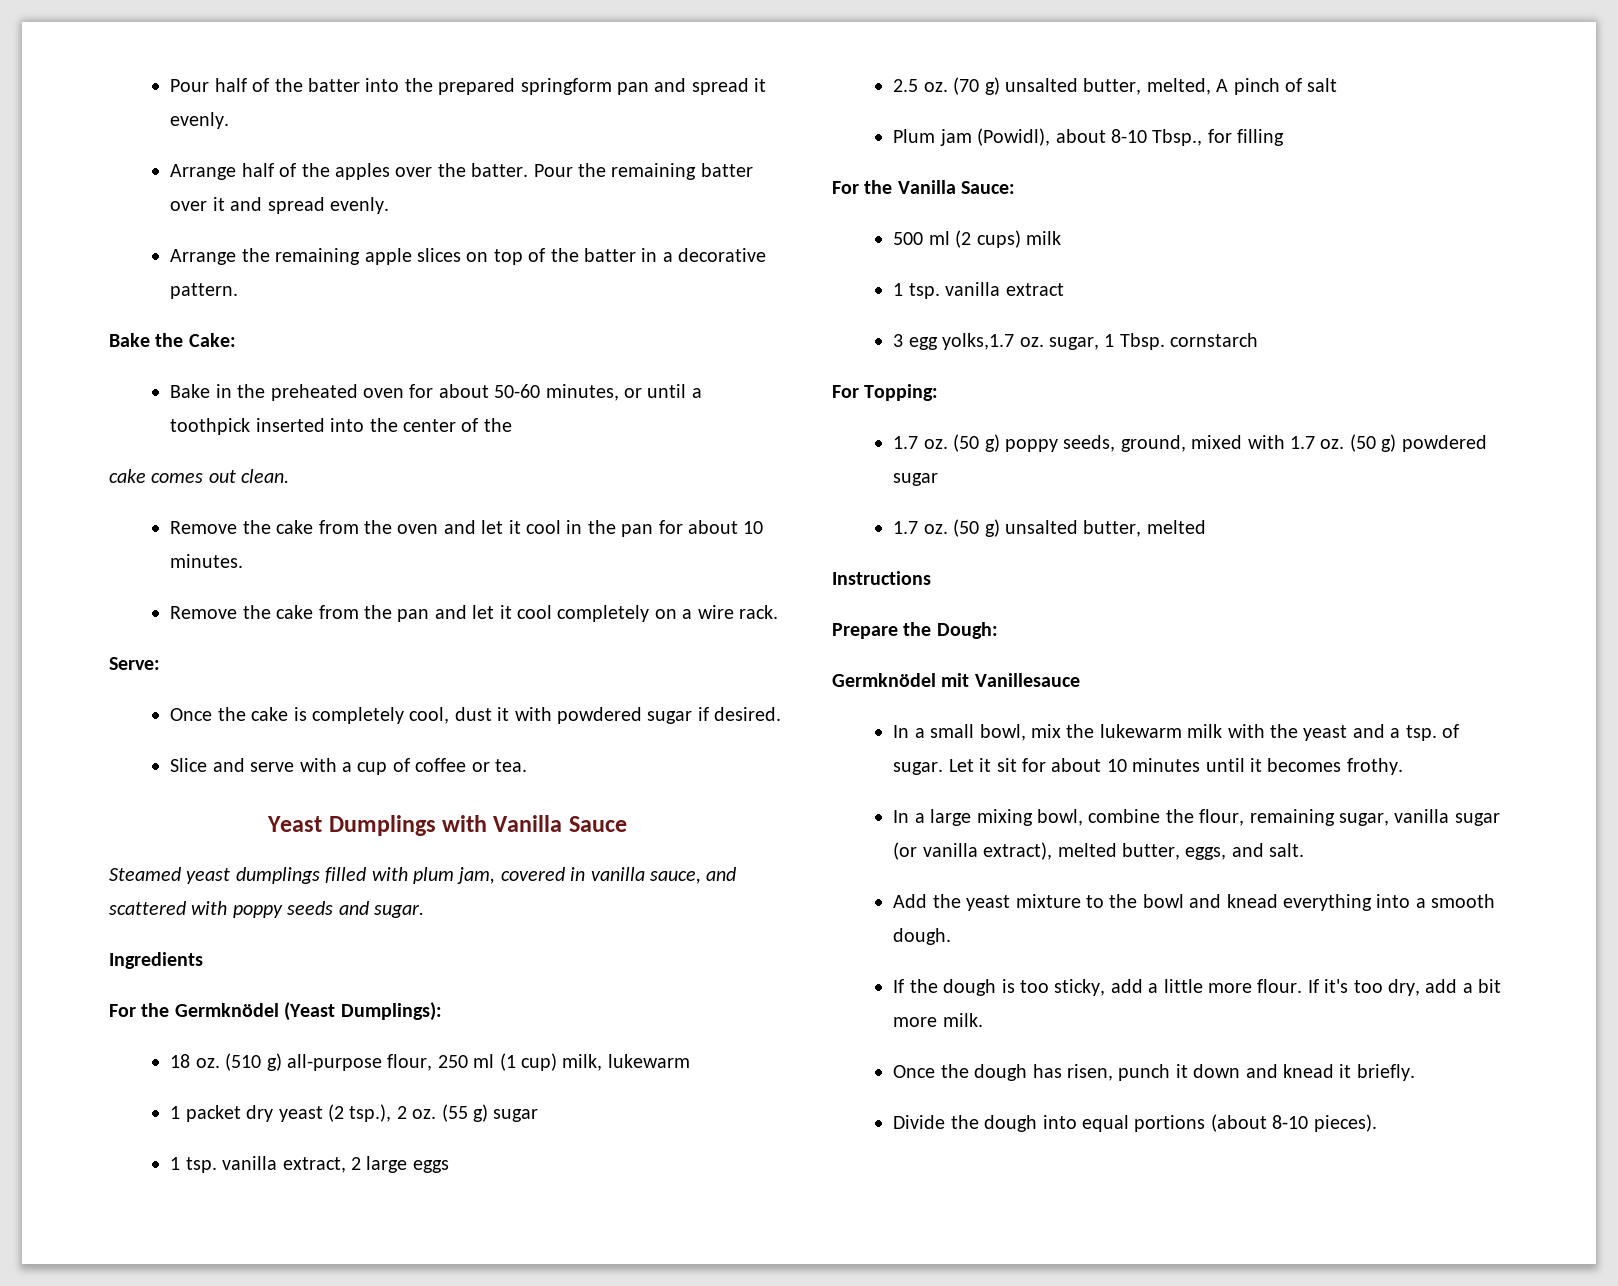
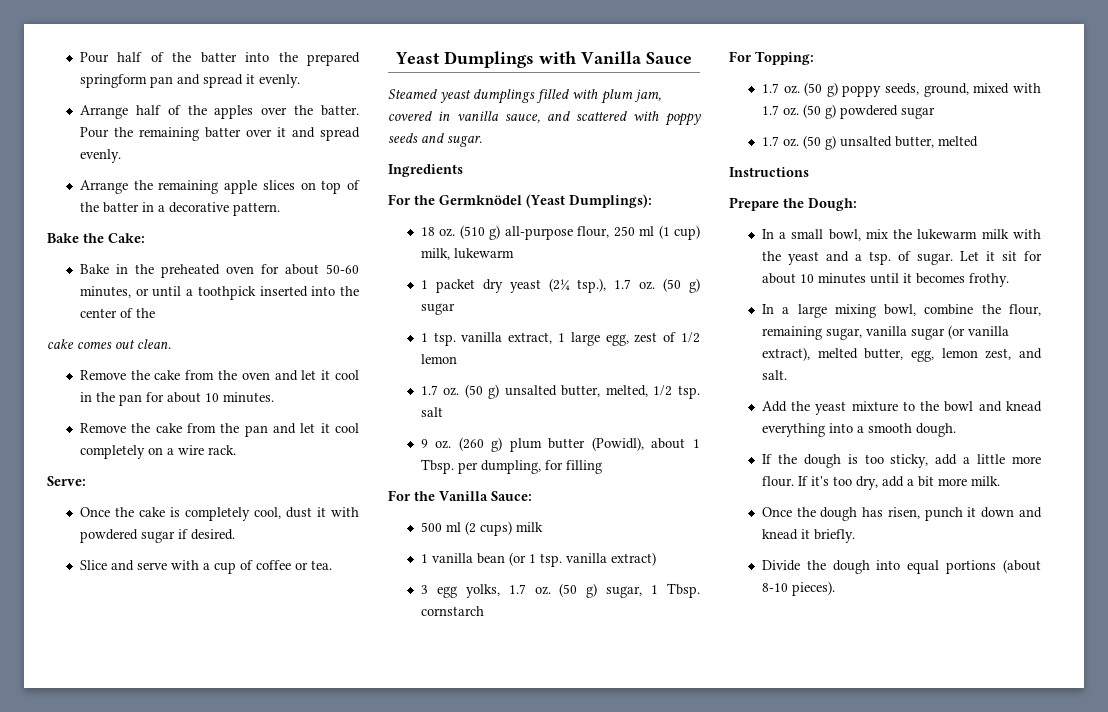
- 1 packet dry yeast (2 tsp.), 2 oz. (55 g) sugar
+ 1 packet dry yeast (2¼ tsp.), 1.7 oz. (50 g) sugar
- 1 tsp. vanilla extract, 2 large eggs
- 2.5 oz. (70 g) unsalted butter, melted, A pinch of salt
- Plum jam (Powidl), about 8-10 Tbsp., for filling
+ 1 tsp. vanilla extract, 1 large egg, zest of 1/2 lemon
+ 1.7 oz. (50 g) unsalted butter, melted, 1/2 tsp. salt
+ 9 oz. (260 g) plum butter (Powidl), about 1 Tbsp. per dumpling, for filling
- 1 tsp. vanilla extract
+ 1 vanilla bean (or 1 tsp. vanilla extract)
- 3 egg yolks,1.7 oz. sugar, 1 Tbsp. cornstarch
+ 3 egg yolks, 1.7 oz. (50 g) sugar, 1 Tbsp. cornstarch
- Germknödel mit Vanillesauce
- In a large mixing bowl, combine the flour, remaining sugar, vanilla sugar (or vanilla extract), melted butter, eggs, and salt.
+ In a large mixing bowl, combine the flour, remaining sugar, vanilla sugar (or vanilla extract), melted butter, egg, lemon zest, and salt.

